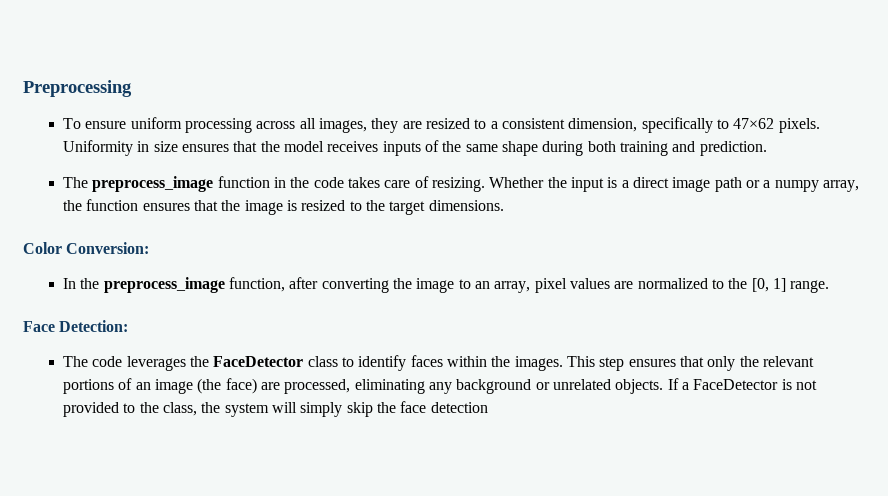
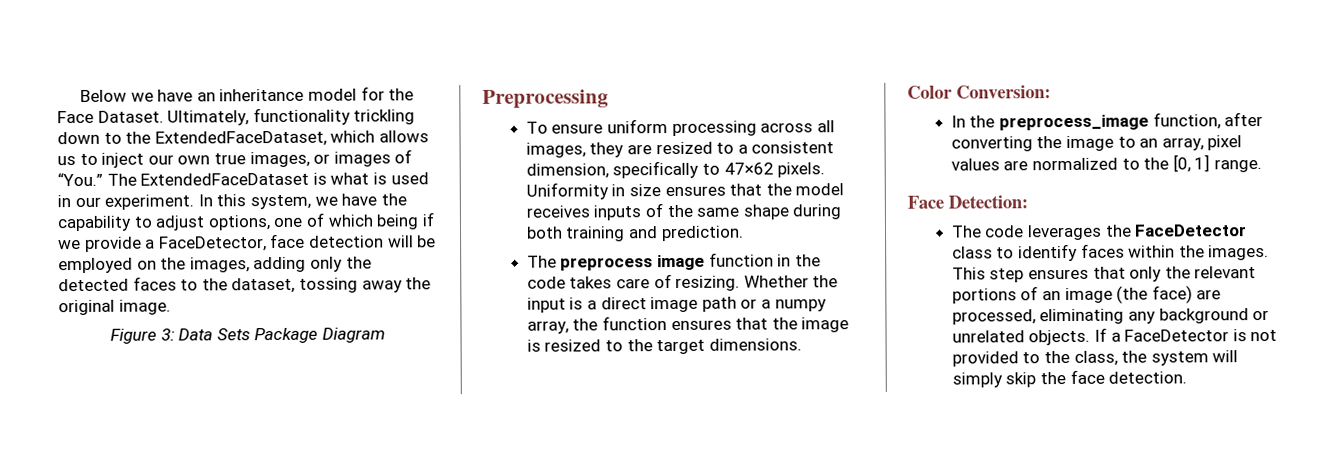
+ Below we have an inheritance model for the Face Dataset. Ultimately, functionality trickling down to the ExtendedFaceDataset, which allows us to inject our own true images, or images of “You.” The ExtendedFaceDataset is what is used in our experiment. In this system, we have the capability to adjust options, one of which being if we provide a FaceDetector, face detection will be employed on the images, adding only the detected faces to the dataset, tossing away the original image.
+ Figure 3: Data Sets Package Diagram
- The preprocess_image function in the code takes care of resizing.
+ The preprocess image function in the code takes care of resizing.
- If a FaceDetector is not provided to the class, the system will simply skip the face detection
+ If a FaceDetector is not provided to the class, the system will simply skip the face detection.

